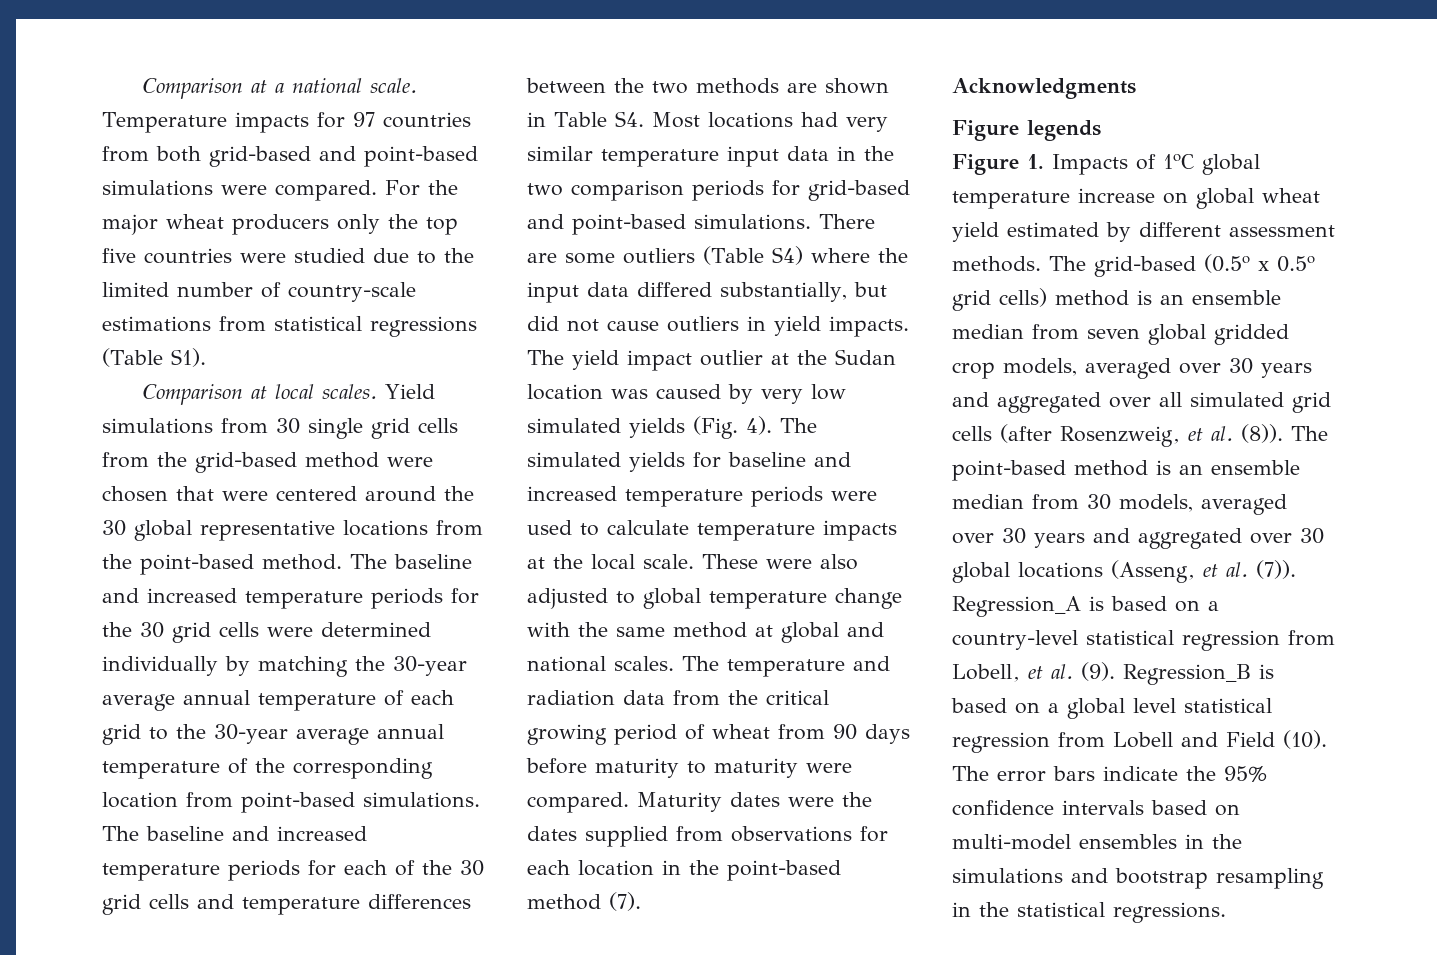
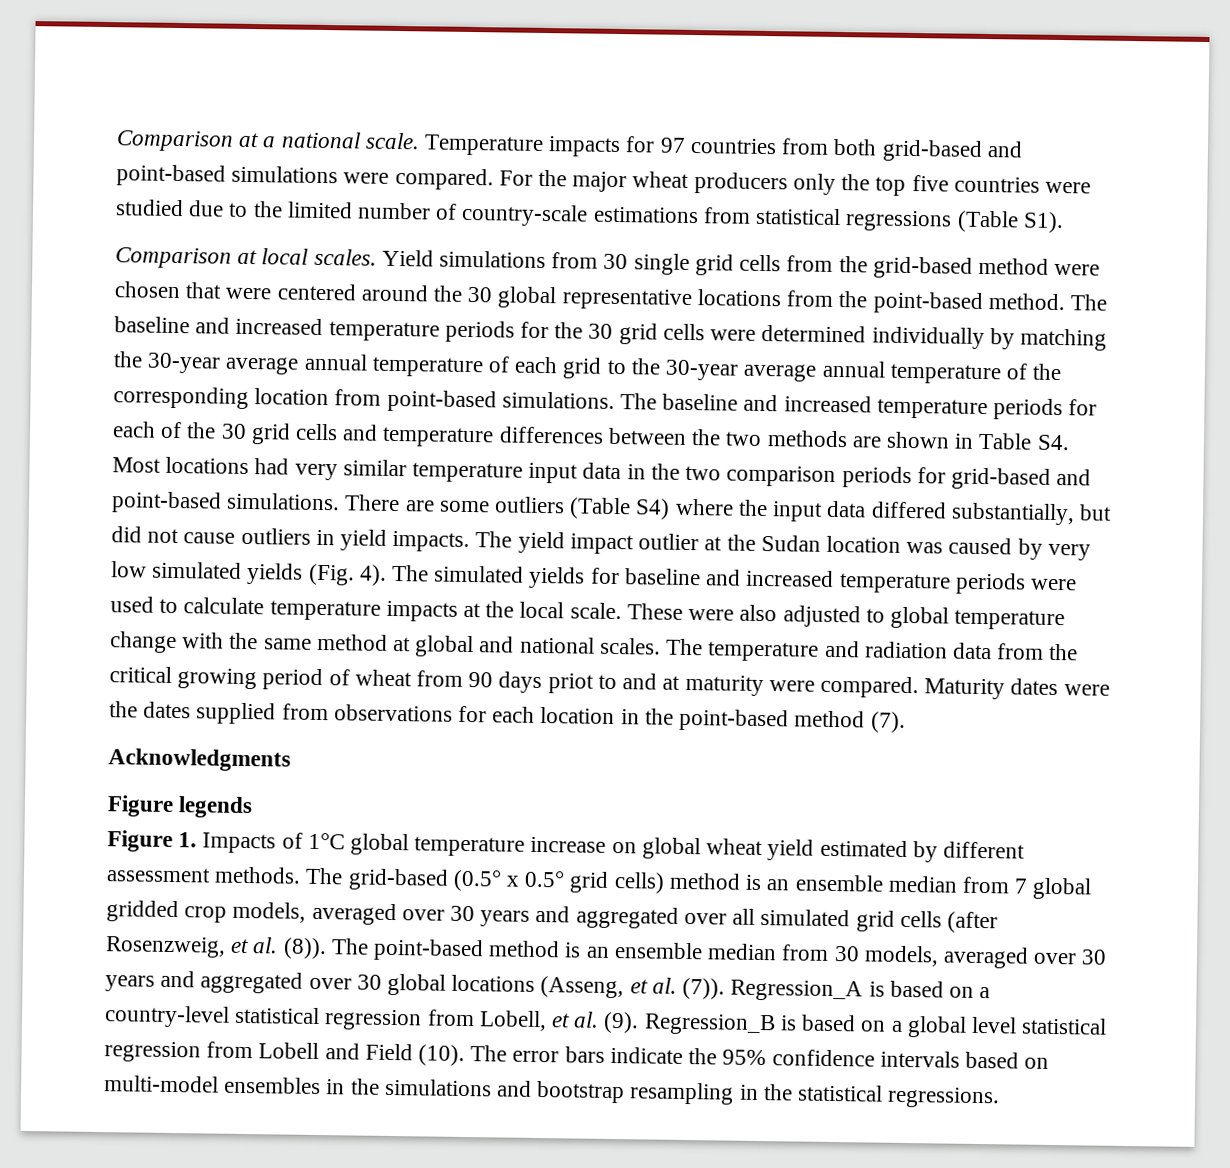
- The temperature and radiation data from the critical growing period of wheat from 90 days before maturity to maturity were compared.
+ The temperature and radiation data from the critical growing period of wheat from 90 days priot to and at maturity were compared.
- Figure 1. Impacts of 1oC global temperature increase on global wheat yield estimated by different assessment methods.
+ Figure 1. Impacts of 1°C global temperature increase on global wheat yield estimated by different assessment methods.
- The grid-based (0.5o x 0.5o grid cells) method is an ensemble median from seven global gridded crop models, averaged over 30 years and aggregated over all simulated grid cells (after Rosenzweig, et al. (8)).
+ The grid-based (0.5° x 0.5° grid cells) method is an ensemble median from 7 global gridded crop models, averaged over 30 years and aggregated over all simulated grid cells (after Rosenzweig, et al. (8)).

